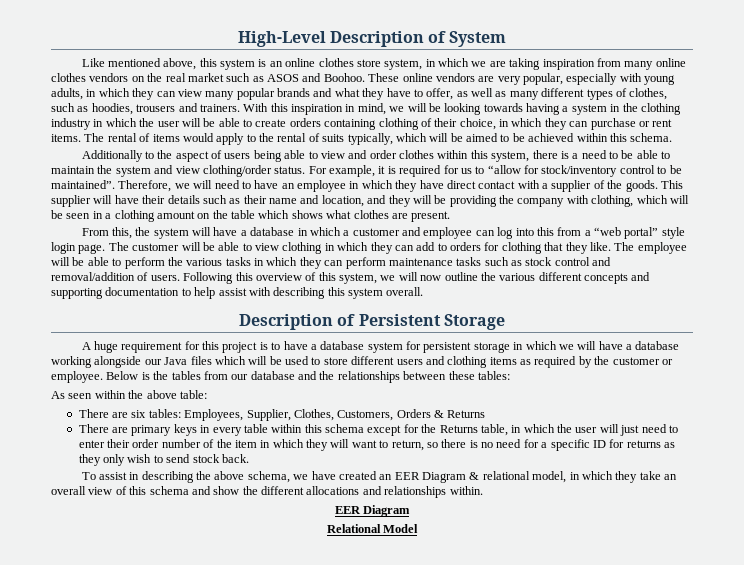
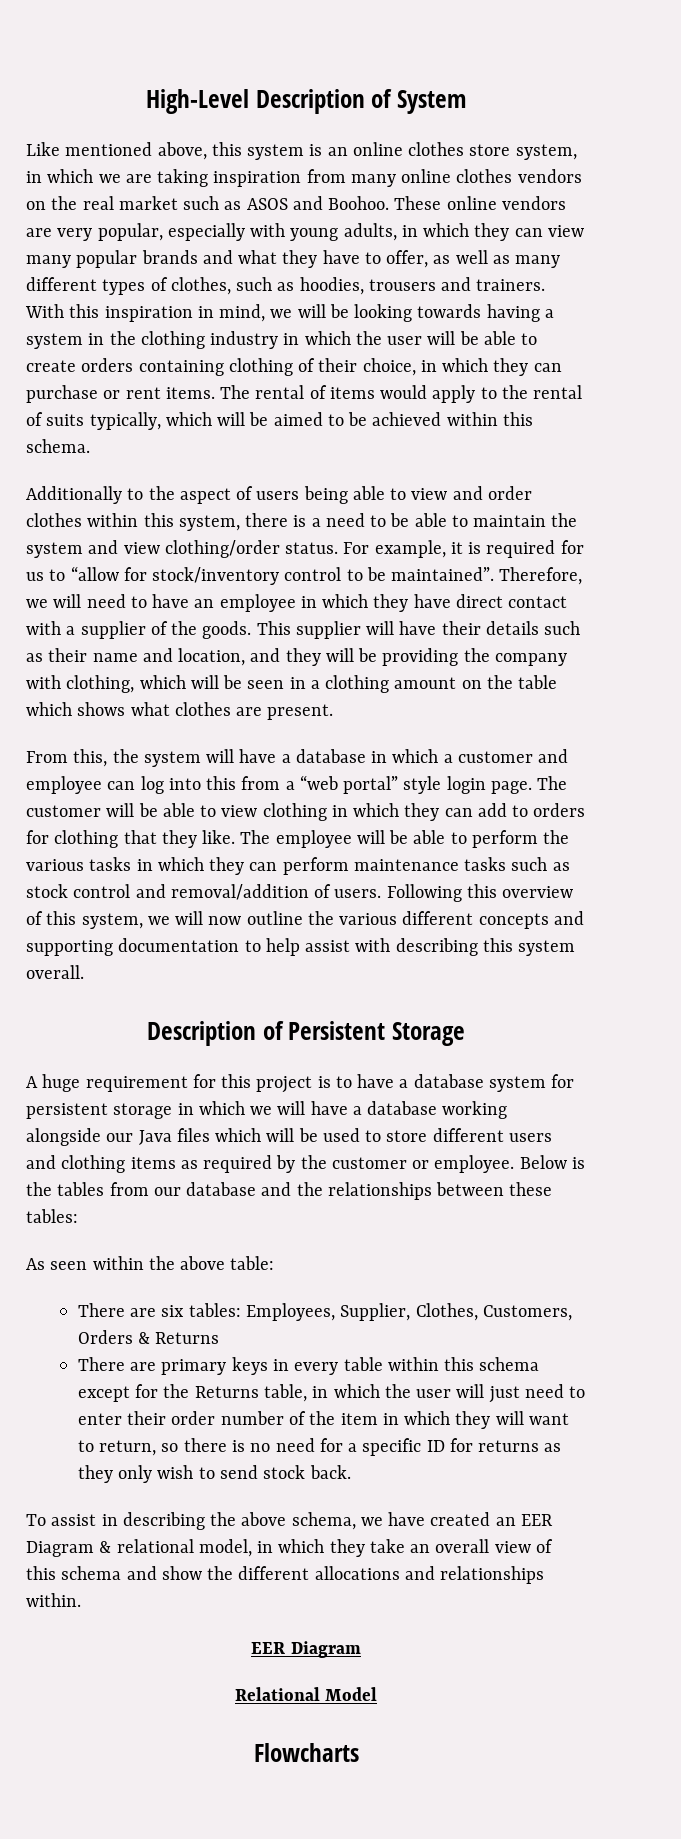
+ Flowcharts

